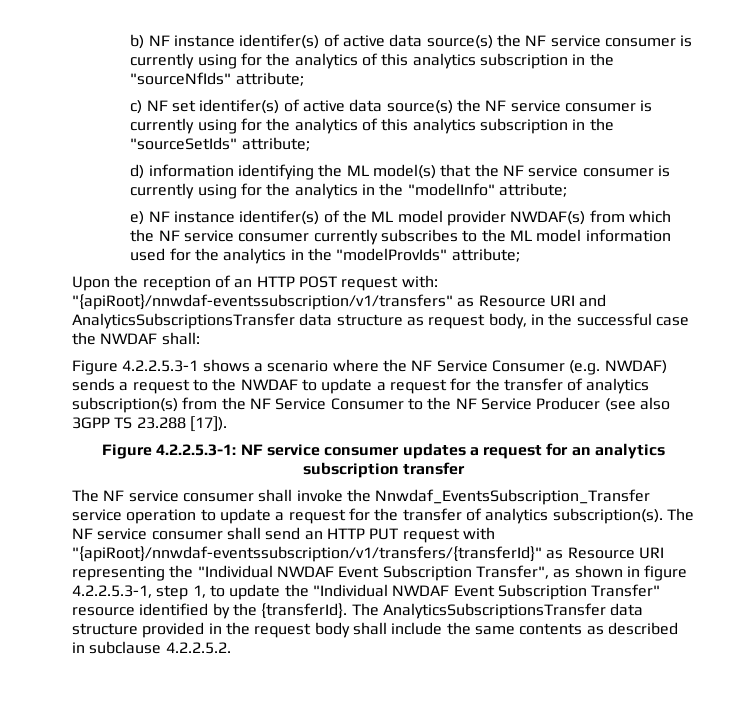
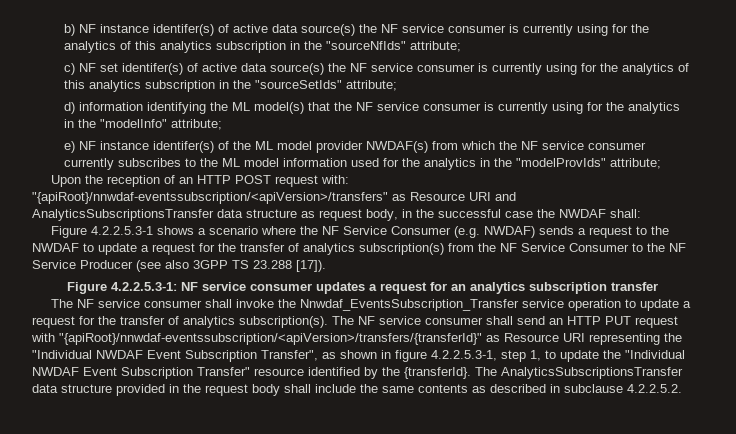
- Upon the reception of an HTTP POST request with: "{apiRoot}/nnwdaf-eventssubscription/v1/transfers" as Resource URI and AnalyticsSubscriptionsTransfer data structure as request body, in the successful case the NWDAF shall:
+ Upon the reception of an HTTP POST request with: "{apiRoot}/nnwdaf-eventssubscription/<apiVersion>/transfers" as Resource URI and AnalyticsSubscriptionsTransfer data structure as request body, in the successful case the NWDAF shall:
- The NF service consumer shall send an HTTP PUT request with "{apiRoot}/nnwdaf-eventssubscription/v1/transfers/{transferId}" as Resource URI representing the "Individual NWDAF Event Subscription Transfer", as shown in figure 4.2.2.5.3-1, step 1, to update the "Individual NWDAF Event Subscription Transfer" resource identified by the {transferId}.
+ The NF service consumer shall send an HTTP PUT request with "{apiRoot}/nnwdaf-eventssubscription/<apiVersion>/transfers/{transferId}" as Resource URI representing the "Individual NWDAF Event Subscription Transfer", as shown in figure 4.2.2.5.3-1, step 1, to update the "Individual NWDAF Event Subscription Transfer" resource identified by the {transferId}.

